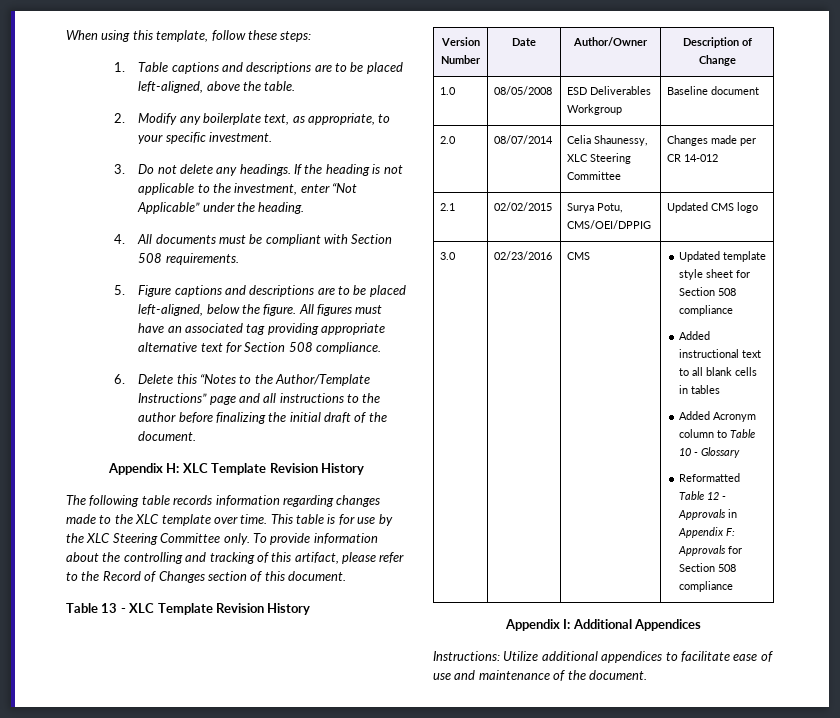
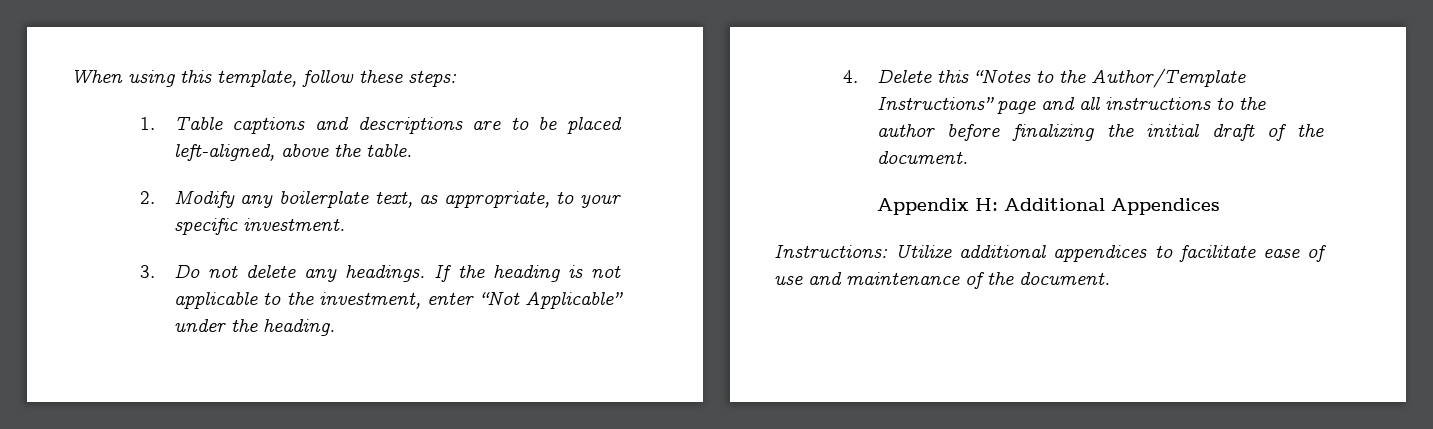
- 4. All documents must be compliant with Section 508 requirements.
- 5. Figure captions and descriptions are to be placed left-aligned, below the figure. All figures must have an associated tag providing appropriate alternative text for Section 508 compliance.
- 6. Delete this “Notes to the Author/Template Instructions” page and all instructions to the author before finalizing the initial draft of the document.
+ 4. Delete this “Notes to the Author/Template Instructions” page and all instructions to the author before finalizing the initial draft of the document.
- Appendix H: XLC Template Revision History
- The following table records information regarding changes made to the XLC template over time. This table is for use by the XLC Steering Committee only. To provide information about the controlling and tracking of this artifact, please refer to the Record of Changes section of this document.
- Table 13 - XLC Template Revision History
- Version Number | Date | Author/Owner | Description of Change
- 1.0 | 08/05/2008 | ESD Deliverables Workgroup | Baseline document
- 2.0 | 08/07/2014 | Celia Shaunessy, XLC Steering Committee | Changes made per CR 14-012
- 2.1 | 02/02/2015 | Surya Potu, CMS/OEI/DPPIG | Updated CMS logo
- 3.0 | 02/23/2016 | CMS | Updated template style sheet for Section 508 compliance
- Added instructional text to all blank cells in tables
- Added Acronym column to Table 10 - Glossary
- Reformatted Table 12 - Approvals in Appendix F: Approvals for Section 508 compliance
- Appendix I: Additional Appendices
+ Appendix H: Additional Appendices

